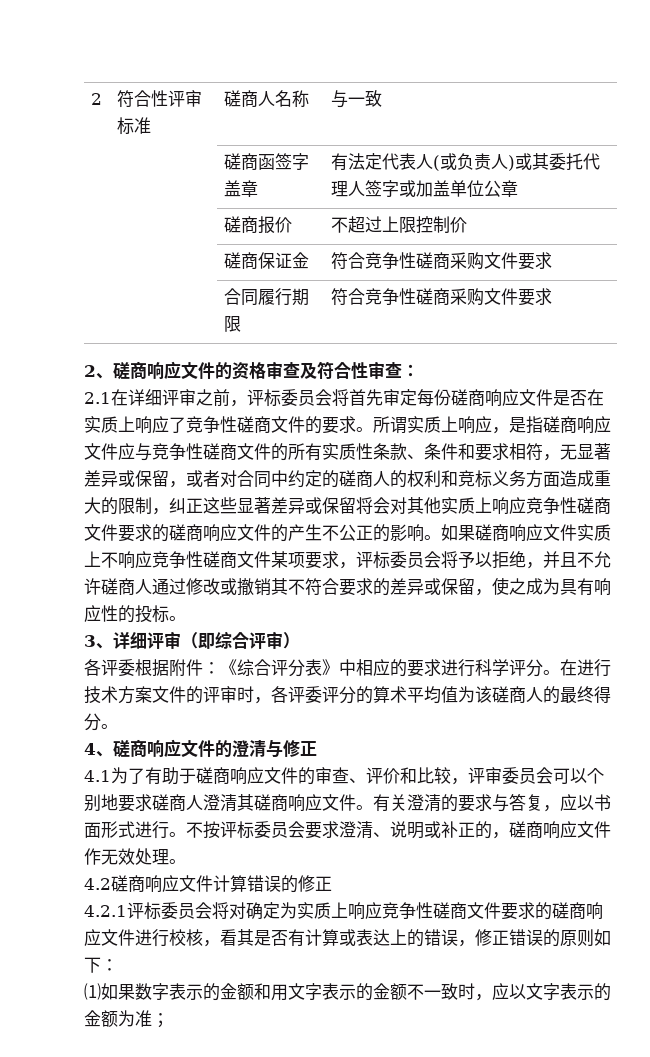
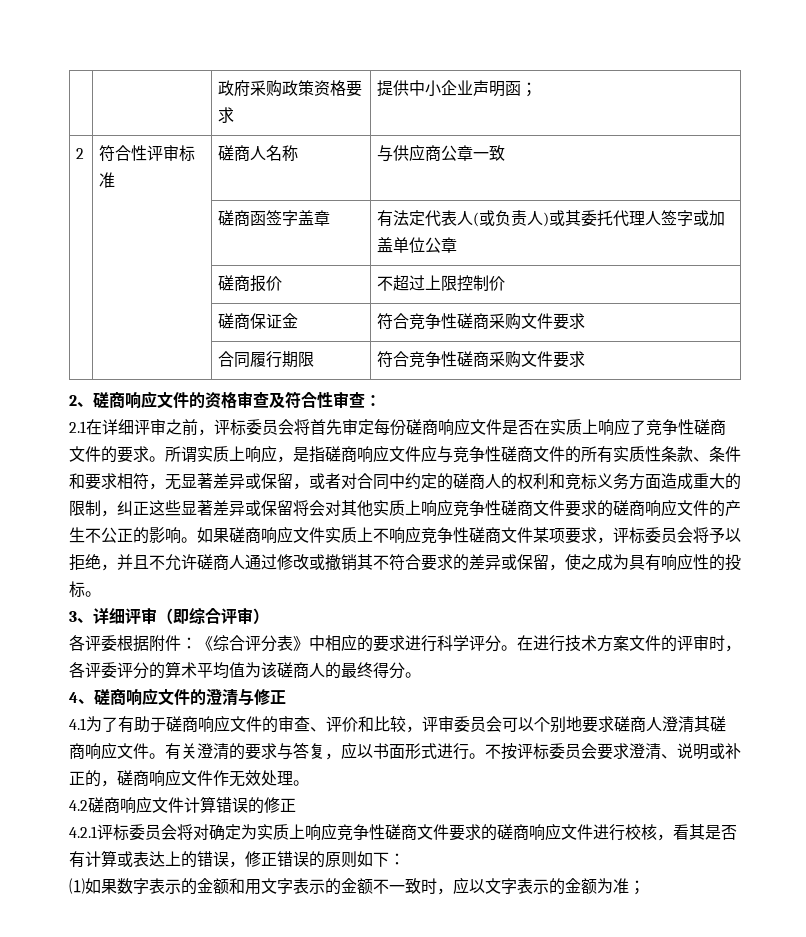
+ | | 政府采购政策资格要求 | 提供中小企业声明函；
- 2 | 符合性评审标准 | 磋商人名称 | 与一致
+ 2 | 符合性评审标准 | 磋商人名称 | 与供应商公章一致

